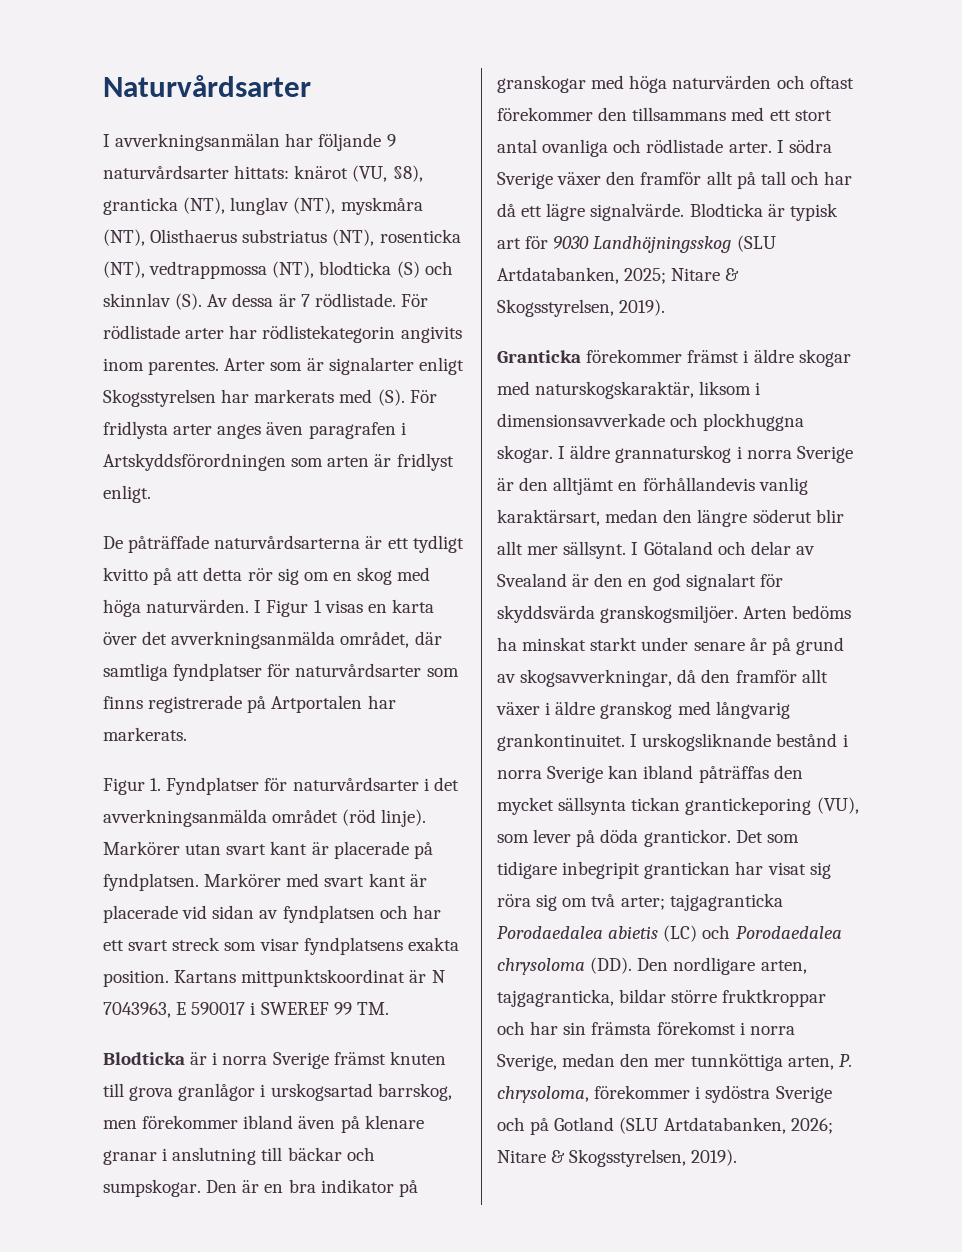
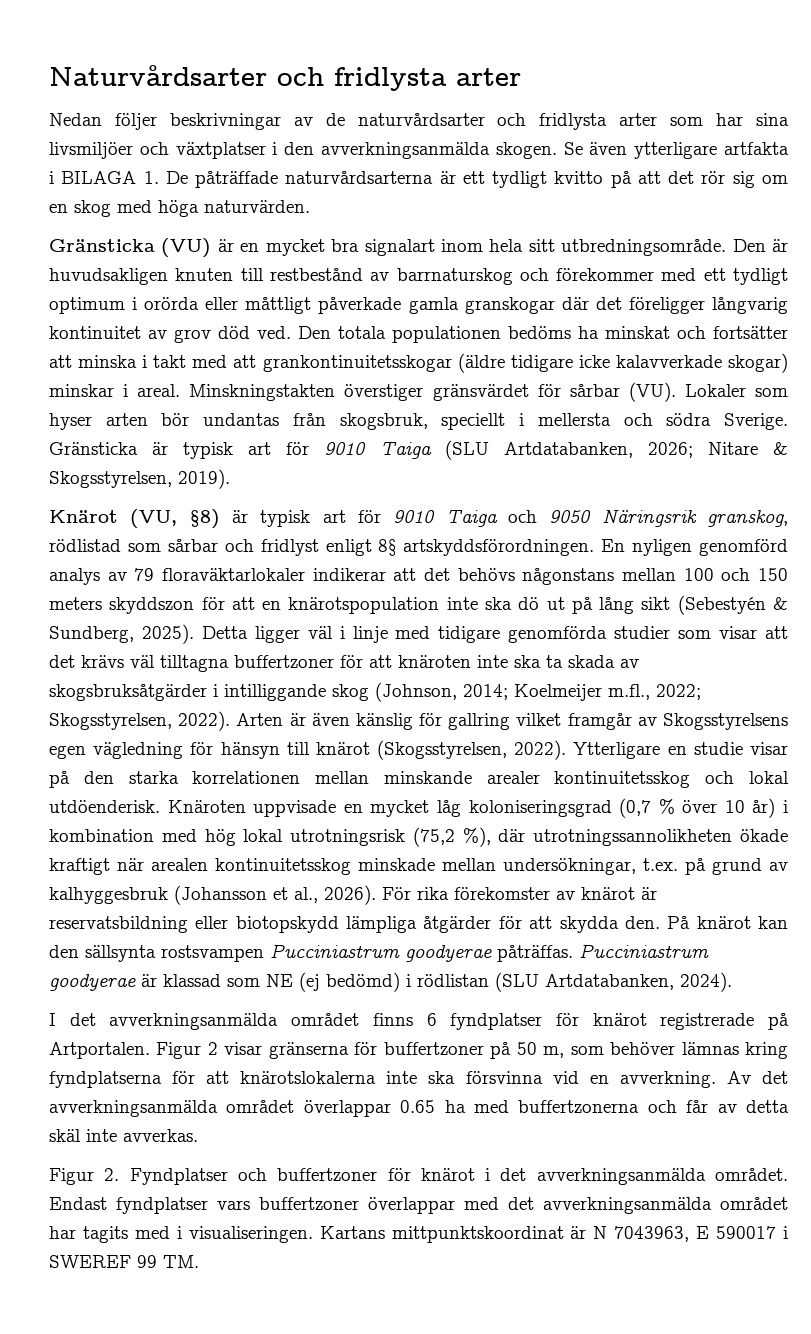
- Naturvårdsarter
- I avverkningsanmälan har följande 9 naturvårdsarter hittats: knärot (VU, §8), granticka (NT), lunglav (NT), myskmåra (NT), Olisthaerus substriatus (NT), rosenticka (NT), vedtrappmossa (NT), blodticka (S) och skinnlav (S). Av dessa är 7 rödlistade. För rödlistade arter har rödlistekategorin angivits inom parentes. Arter som är signalarter enligt Skogsstyrelsen har markerats med (S). För fridlysta arter anges även paragrafen i Artskyddsförordningen som arten är fridlyst enligt.
- De påträffade naturvårdsarterna är ett tydligt kvitto på att detta rör sig om en skog med höga naturvärden. I Figur 1 visas en karta över det avverkningsanmälda området, där samtliga fyndplatser för naturvårdsarter som finns registrerade på Artportalen har markerats.
- Figur 1. Fyndplatser för naturvårdsarter i det avverkningsanmälda området (röd linje). Markörer utan svart kant är placerade på fyndplatsen. Markörer med svart kant är placerade vid sidan av fyndplatsen och har ett svart streck som visar fyndplatsens exakta position.
+ Naturvårdsarter och fridlysta arter
+ Nedan följer beskrivningar av de naturvårdsarter och fridlysta arter som har sina livsmiljöer och växtplatser i den avverkningsanmälda skogen. Se även ytterligare artfakta i BILAGA 1. De påträffade naturvårdsarterna är ett tydligt kvitto på att det rör sig om en skog med höga naturvärden.
+ Gränsticka (VU) är en mycket bra signalart inom hela sitt utbredningsområde. Den är huvudsakligen knuten till restbestånd av barrnaturskog och förekommer med ett tydligt optimum i orörda eller måttligt påverkade gamla granskogar där det föreligger långvarig kontinuitet av grov död ved. Den totala populationen bedöms ha minskat och fortsätter att minska i takt med att grankontinuitetsskogar (äldre tidigare icke kalavverkade skogar) minskar i areal. Minskningstakten överstiger gränsvärdet för sårbar (VU). Lokaler som hyser arten bör undantas från skogsbruk, speciellt i mellersta och södra Sverige. Gränsticka är typisk art för 9010 Taiga (SLU Artdatabanken, 2026; Nitare & Skogsstyrelsen, 2019).
+ Knärot (VU, §8) är typisk art för 9010 Taiga och 9050 Näringsrik granskog, rödlistad som sårbar och fridlyst enligt 8§ artskyddsförordningen. En nyligen genomförd analys av 79 floraväktarlokaler indikerar att det behövs någonstans mellan 100 och 150 meters skyddszon för att en knärotspopulation inte ska dö ut på lång sikt (Sebestyén & Sundberg, 2025). Detta ligger väl i linje med tidigare genomförda studier som visar att det krävs väl tilltagna buffertzoner för att knäroten inte ska ta skada av skogsbruksåtgärder i intilliggande skog (Johnson, 2014; Koelmeijer m.fl., 2022; Skogsstyrelsen, 2022). Arten är även känslig för gallring vilket framgår av Skogsstyrelsens egen vägledning för hänsyn till knärot (Skogsstyrelsen, 2022). Ytterligare en studie visar på den starka korrelationen mellan minskande arealer kontinuitetsskog och lokal utdöenderisk. Knäroten uppvisade en mycket låg koloniseringsgrad (0,7 % över 10 år) i kombination med hög lokal utrotningsrisk (75,2 %), där utrotningssannolikheten ökade kraftigt när arealen kontinuitetsskog minskade mellan undersökningar, t.ex. på grund av kalhyggesbruk (Johansson et al., 2026). För rika förekomster av knärot är reservatsbildning eller biotopskydd lämpliga åtgärder för att skydda den. På knärot kan den sällsynta rostsvampen Pucciniastrum goodyerae påträffas. Pucciniastrum goodyerae är klassad som NE (ej bedömd) i rödlistan (SLU Artdatabanken, 2024).
+ I det avverkningsanmälda området finns 6 fyndplatser för knärot registrerade på Artportalen. Figur 2 visar gränserna för buffertzoner på 50 m, som behöver lämnas kring fyndplatserna för att knärotslokalerna inte ska försvinna vid en avverkning. Av det avverkningsanmälda området överlappar 0.65 ha med buffertzonerna och får av detta skäl inte avverkas.
+ Figur 2. Fyndplatser och buffertzoner för knärot i det avverkningsanmälda området. Endast fyndplatser vars buffertzoner överlappar med det avverkningsanmälda området har tagits med i visualiseringen.
- Blodticka är i norra Sverige främst knuten till grova granlågor i urskogsartad barrskog, men förekommer ibland även på klenare granar i anslutning till bäckar och sumpskogar. Den är en bra indikator på granskogar med höga naturvärden och oftast förekommer den tillsammans med ett stort antal ovanliga och rödlistade arter. I södra Sverige växer den framför allt på tall och har då ett lägre signalvärde. Blodticka är typisk art för 9030 Landhöjningsskog (SLU Artdatabanken, 2025; Nitare & Skogsstyrelsen, 2019).
- Granticka förekommer främst i äldre skogar med naturskogskaraktär, liksom i dimensionsavverkade och plockhuggna skogar. I äldre grannaturskog i norra Sverige är den alltjämt en förhållandevis vanlig karaktärsart, medan den längre söderut blir allt mer sällsynt. I Götaland och delar av Svealand är den en god signalart för skyddsvärda granskogsmiljöer. Arten bedöms ha minskat starkt under senare år på grund av skogsavverkningar, då den framför allt växer i äldre granskog med långvarig grankontinuitet. I urskogsliknande bestånd i norra Sverige kan ibland påträffas den mycket sällsynta tickan grantickeporing (VU), som lever på döda grantickor. Det som tidigare inbegripit grantickan har visat sig röra sig om två arter; tajgagranticka Porodaedalea abietis (LC) och Porodaedalea chrysoloma (DD). Den nordligare arten, tajgagranticka, bildar större fruktkroppar och har sin främsta förekomst i norra Sverige, medan den mer tunnköttiga arten, P. chrysoloma, förekommer i sydöstra Sverige och på Gotland (SLU Artdatabanken, 2026; Nitare & Skogsstyrelsen, 2019).

